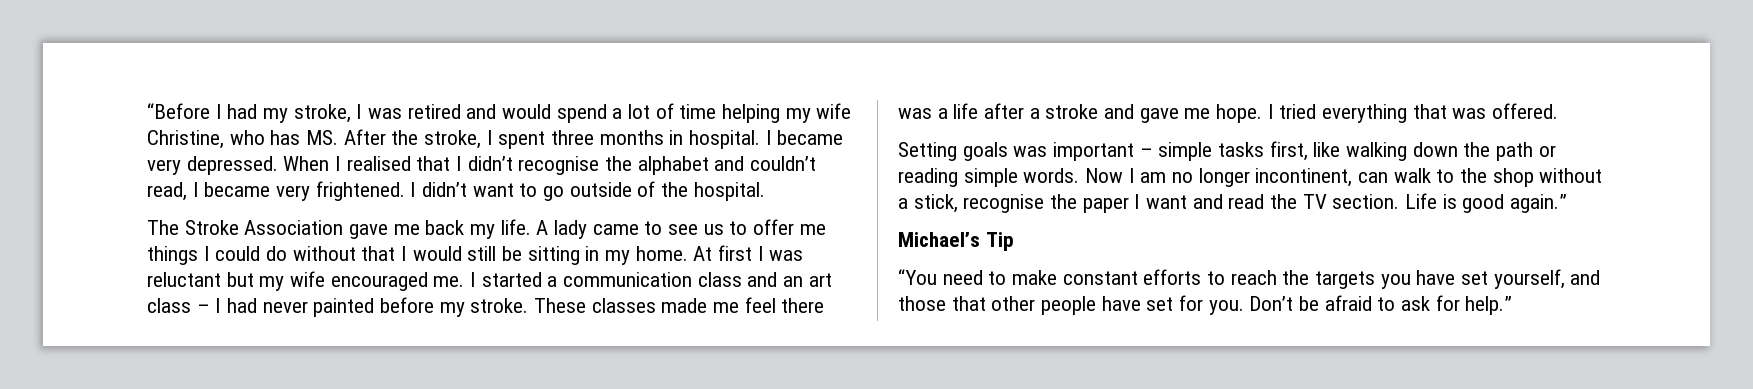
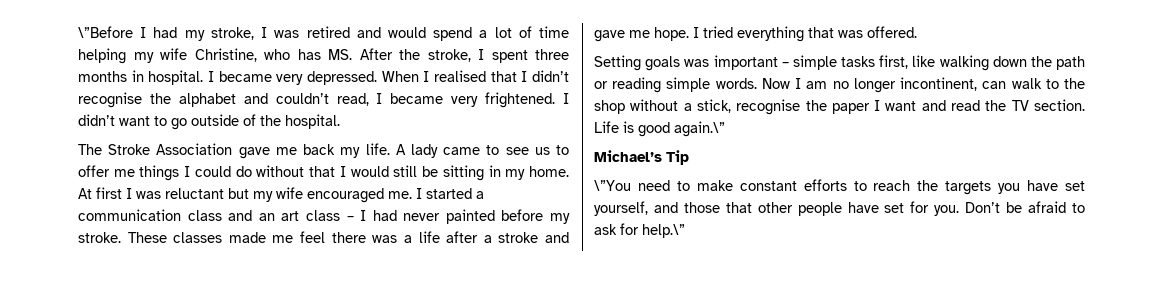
- “Before I had my stroke, I was retired and would spend a lot of time helping my wife Christine, who has MS. After the stroke, I spent three months in hospital.
+ \”Before I had my stroke, I was retired and would spend a lot of time helping my wife Christine, who has MS. After the stroke, I spent three months in hospital.
- Life is good again.”
+ Life is good again.\”
- “You need to make constant efforts to reach the targets you have set yourself, and those that other people have set for you.
+ \”You need to make constant efforts to reach the targets you have set yourself, and those that other people have set for you.
- Don’t be afraid to ask for help.”
+ Don’t be afraid to ask for help.\”

